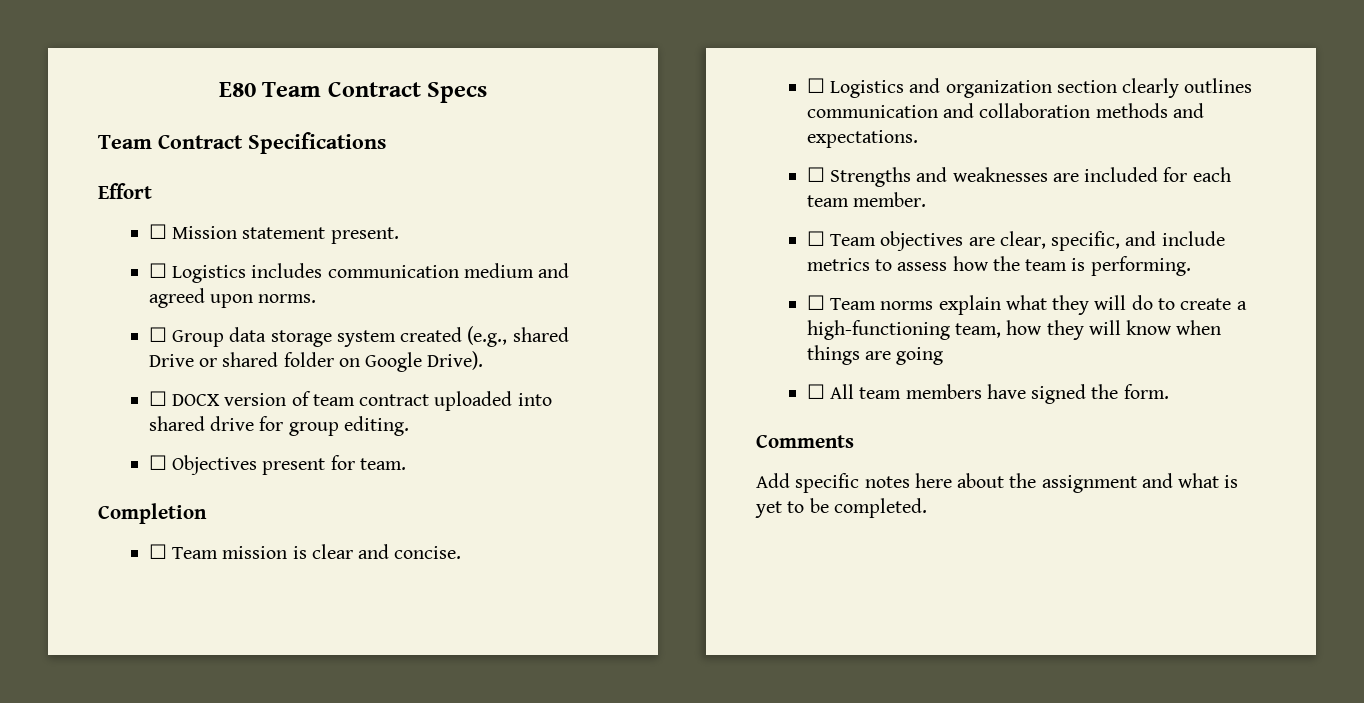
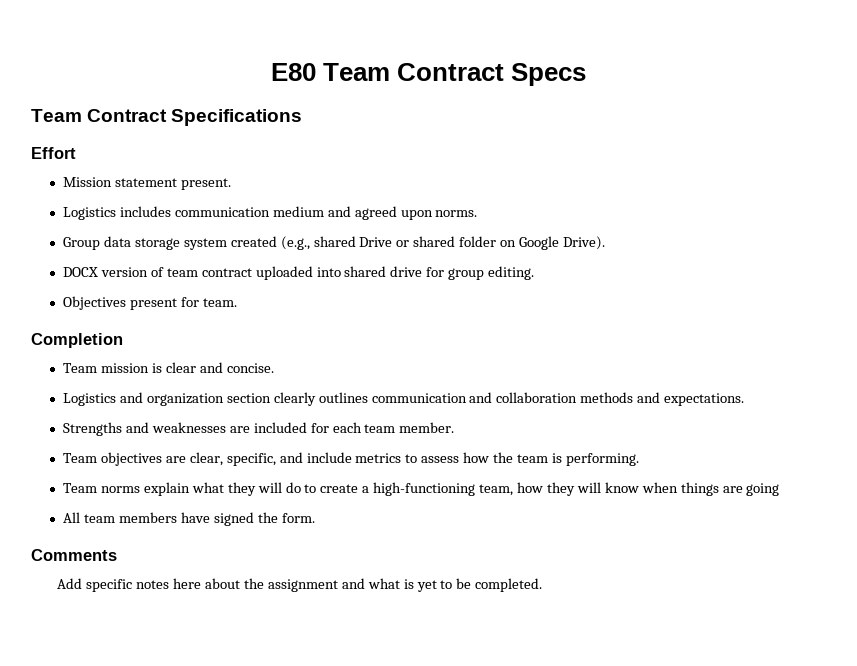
- ☐ Mission statement present.
+ Mission statement present.
- ☐ Logistics includes communication medium and agreed upon norms.
+ Logistics includes communication medium and agreed upon norms.
- ☐ Group data storage system created (e.g., shared Drive or shared folder on Google Drive).
+ Group data storage system created (e.g., shared Drive or shared folder on Google Drive).
- ☐ DOCX version of team contract uploaded into shared drive for group editing.
+ DOCX version of team contract uploaded into shared drive for group editing.
- ☐ Objectives present for team.
+ Objectives present for team.
- ☐ Team mission is clear and concise.
+ Team mission is clear and concise.
- ☐ Logistics and organization section clearly outlines communication and collaboration methods and expectations.
+ Logistics and organization section clearly outlines communication and collaboration methods and expectations.
- ☐ Strengths and weaknesses are included for each team member.
+ Strengths and weaknesses are included for each team member.
- ☐ Team objectives are clear, specific, and include metrics to assess how the team is performing.
+ Team objectives are clear, specific, and include metrics to assess how the team is performing.
- ☐ Team norms explain what they will do to create a high-functioning team, how they will know when things are going
+ Team norms explain what they will do to create a high-functioning team, how they will know when things are going
- ☐ All team members have signed the form.
+ All team members have signed the form.

